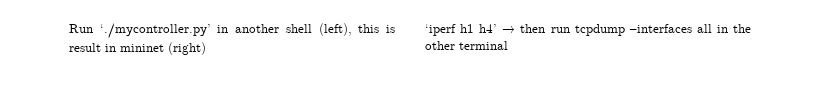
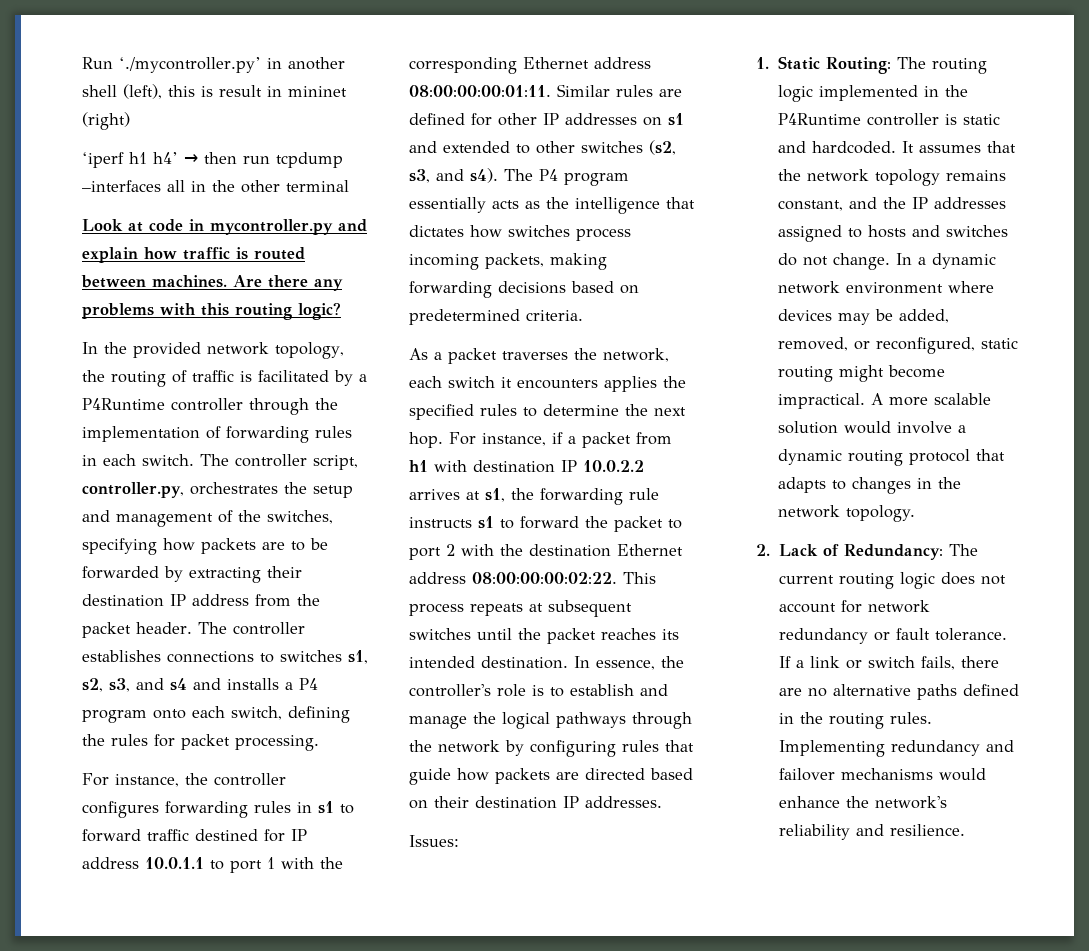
+ Look at code in mycontroller.py and explain how traffic is routed between machines. Are there any problems with this routing logic?
+ In the provided network topology, the routing of traffic is facilitated by a P4Runtime controller through the implementation of forwarding rules in each switch. The controller script, controller.py, orchestrates the setup and management of the switches, specifying how packets are to be forwarded by extracting their destination IP address from the packet header. The controller establishes connections to switches s1, s2, s3, and s4 and installs a P4 program onto each switch, defining the rules for packet processing.
+ For instance, the controller configures forwarding rules in s1 to forward traffic destined for IP address 10.0.1.1 to port 1 with the corresponding Ethernet address 08:00:00:00:01:11. Similar rules are defined for other IP addresses on s1 and extended to other switches (s2, s3, and s4). The P4 program essentially acts as the intelligence that dictates how switches process incoming packets, making forwarding decisions based on predetermined criteria.
+ As a packet traverses the network, each switch it encounters applies the specified rules to determine the next hop. For instance, if a packet from h1 with destination IP 10.0.2.2 arrives at s1, the forwarding rule instructs s1 to forward the packet to port 2 with the destination Ethernet address 08:00:00:00:02:22. This process repeats at subsequent switches until the packet reaches its intended destination. In essence, the controller's role is to establish and manage the logical pathways through the network by configuring rules that guide how packets are directed based on their destination IP addresses.
+ Issues:
+ 1. Static Routing: The routing logic implemented in the P4Runtime controller is static and hardcoded. It assumes that the network topology remains constant, and the IP addresses assigned to hosts and switches do not change. In a dynamic network environment where devices may be added, removed, or reconfigured, static routing might become impractical. A more scalable solution would involve a dynamic routing protocol that adapts to changes in the network topology.
+ 2. Lack of Redundancy: The current routing logic does not account for network redundancy or fault tolerance. If a link or switch fails, there are no alternative paths defined in the routing rules. Implementing redundancy and failover mechanisms would enhance the network's reliability and resilience.

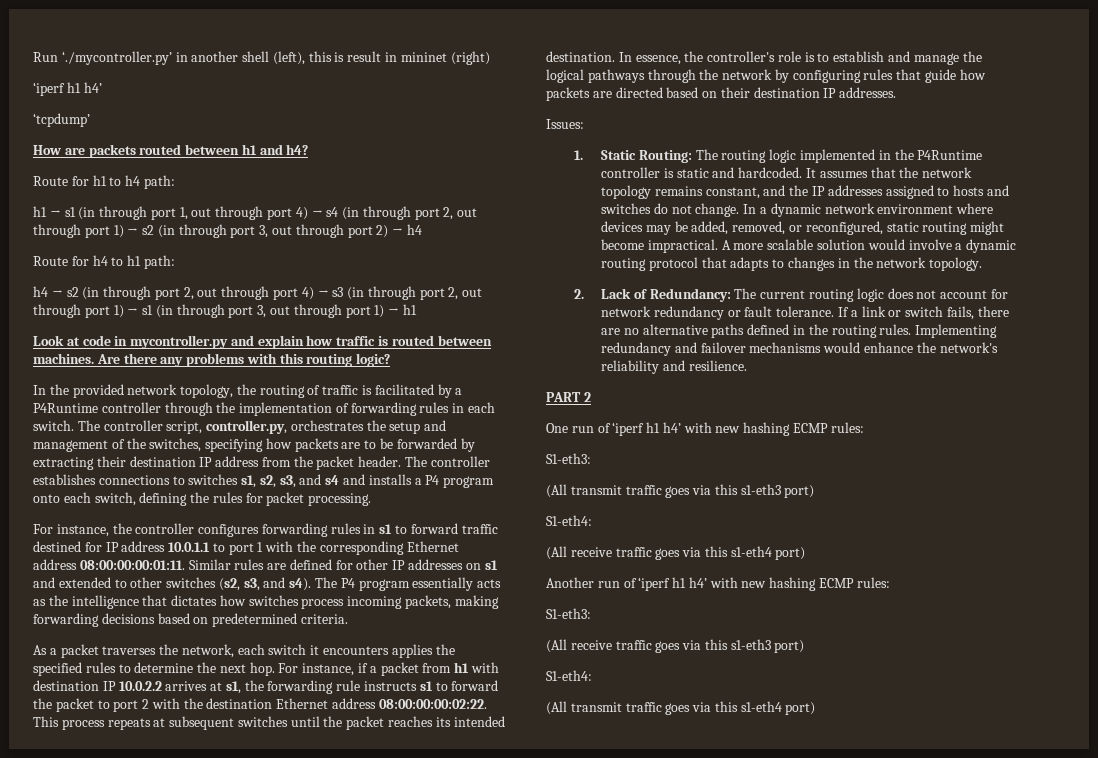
  Run ‘./mycontroller.py’ in another shell (left), this is result in mininet (right)
- ‘iperf h1 h4’ → then run tcpdump –interfaces all in the other terminal
+ ‘iperf h1 h4’
+ ‘tcpdump’
+ How are packets routed between h1 and h4?
+ Route for h1 to h4 path:
+ h1 → s1 (in through port 1, out through port 4) → s4 (in through port 2, out through port 1) → s2 (in through port 3, out through port 2) → h4
+ Route for h4 to h1 path:
+ h4 → s2 (in through port 2, out through port 4) → s3 (in through port 2, out through port 1) → s1 (in through port 3, out through port 1) → h1
+ PART 2
+ One run of ‘iperf h1 h4’ with new hashing ECMP rules:
+ S1-eth3:
+ (All transmit traffic goes via this s1-eth3 port)
+ S1-eth4:
+ (All receive traffic goes via this s1-eth4 port)
+ Another run of ‘iperf h1 h4’ with new hashing ECMP rules:
+ S1-eth3:
+ (All receive traffic goes via this s1-eth3 port)
+ S1-eth4:
+ (All transmit traffic goes via this s1-eth4 port)

